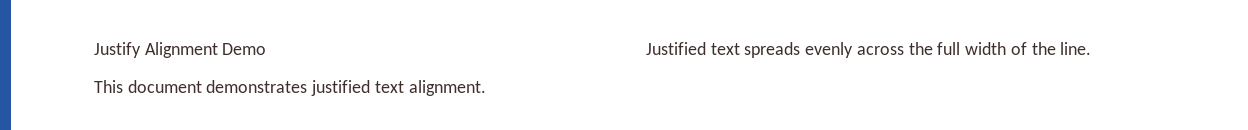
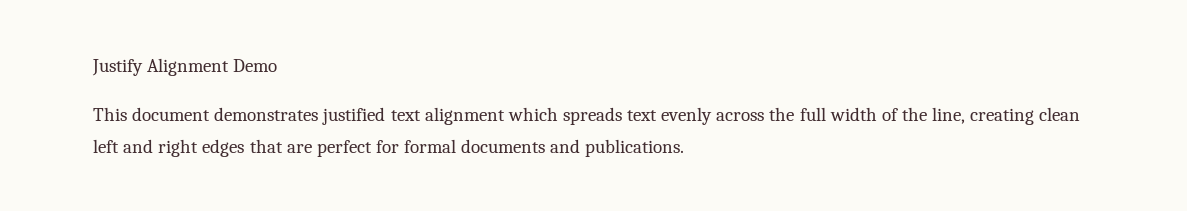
- This document demonstrates justified text alignment.
- Justified text spreads evenly across the full width of the line.
+ This document demonstrates justified text alignment which spreads text evenly across the full width of the line, creating clean left and right edges that are perfect for formal documents and publications.

